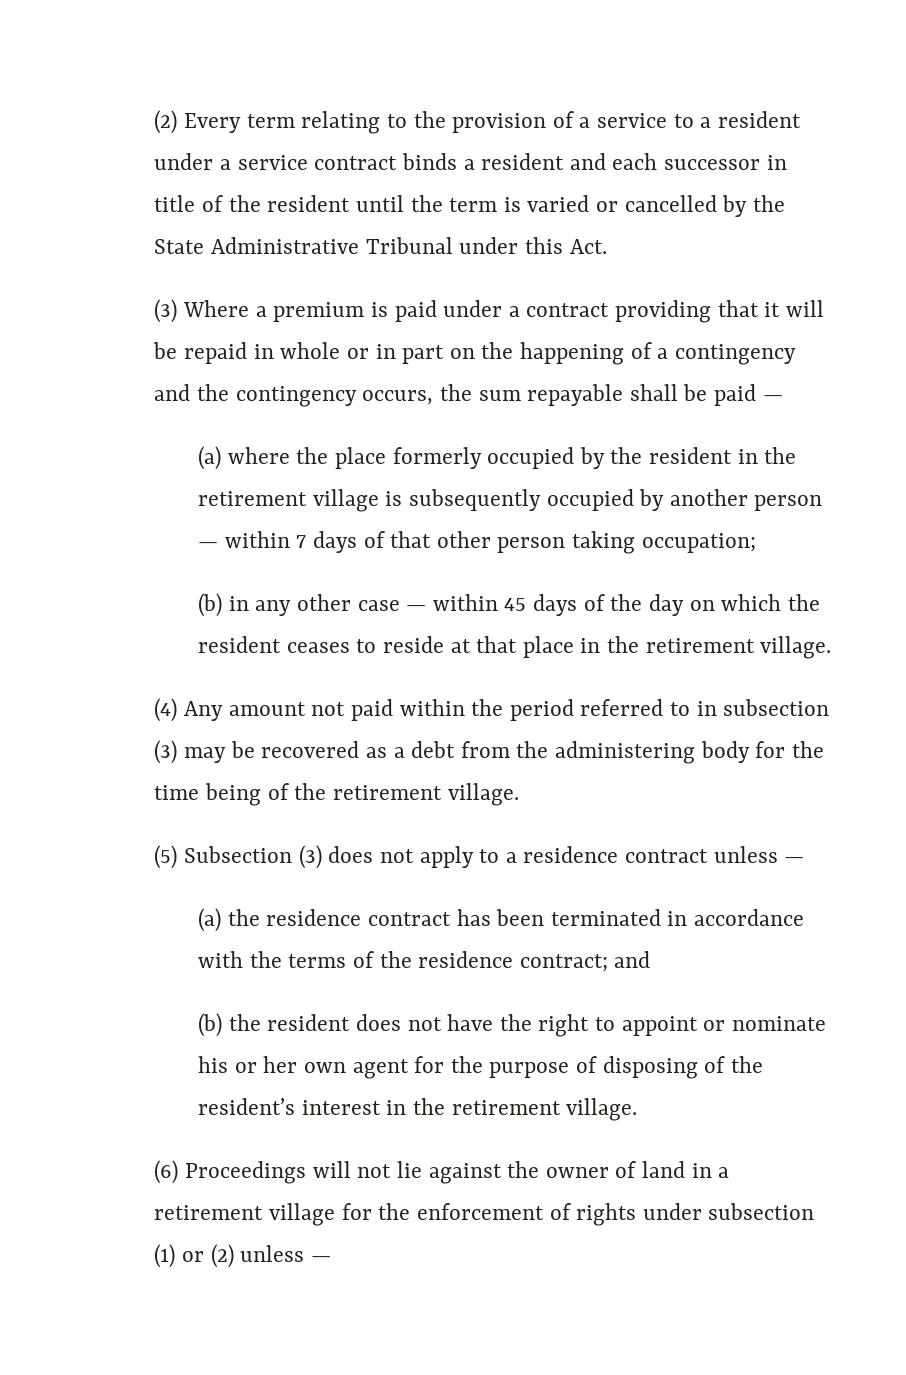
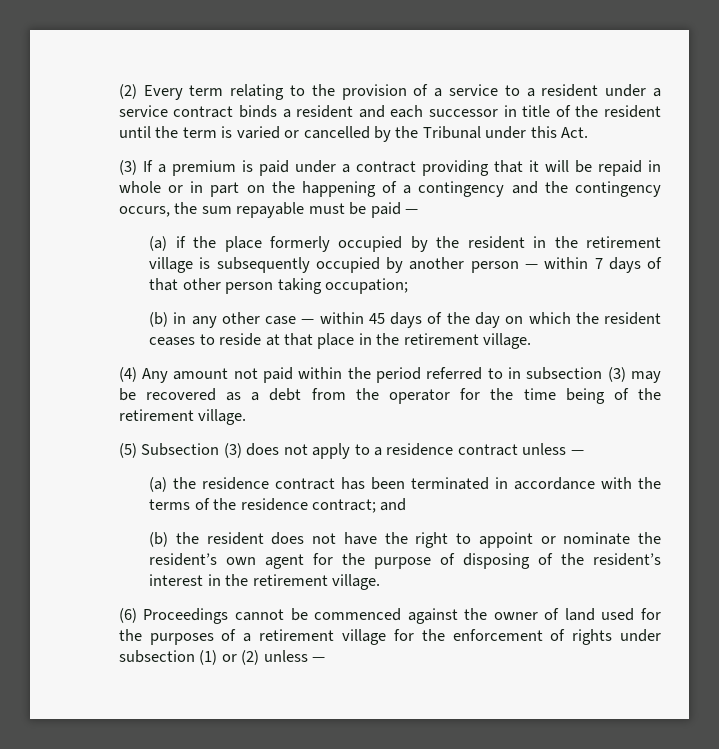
- (2) Every term relating to the provision of a service to a resident under a service contract binds a resident and each successor in title of the resident until the term is varied or cancelled by the State Administrative Tribunal under this Act.
+ (2) Every term relating to the provision of a service to a resident under a service contract binds a resident and each successor in title of the resident until the term is varied or cancelled by the Tribunal under this Act.
- (3) Where a premium is paid under a contract providing that it will be repaid in whole or in part on the happening of a contingency and the contingency occurs, the sum repayable shall be paid —
+ (3) If a premium is paid under a contract providing that it will be repaid in whole or in part on the happening of a contingency and the contingency occurs, the sum repayable must be paid —
- (a) where the place formerly occupied by the resident in the retirement village is subsequently occupied by another person — within 7 days of that other person taking occupation;
+ (a) if the place formerly occupied by the resident in the retirement village is subsequently occupied by another person — within 7 days of that other person taking occupation;
- (4) Any amount not paid within the period referred to in subsection (3) may be recovered as a debt from the administering body for the time being of the retirement village.
+ (4) Any amount not paid within the period referred to in subsection (3) may be recovered as a debt from the operator for the time being of the retirement village.
- (b) the resident does not have the right to appoint or nominate his or her own agent for the purpose of disposing of the resident’s interest in the retirement village.
+ (b) the resident does not have the right to appoint or nominate the resident’s own agent for the purpose of disposing of the resident’s interest in the retirement village.
- (6) Proceedings will not lie against the owner of land in a retirement village for the enforcement of rights under subsection (1) or (2) unless —
+ (6) Proceedings cannot be commenced against the owner of land used for the purposes of a retirement village for the enforcement of rights under subsection (1) or (2) unless —

